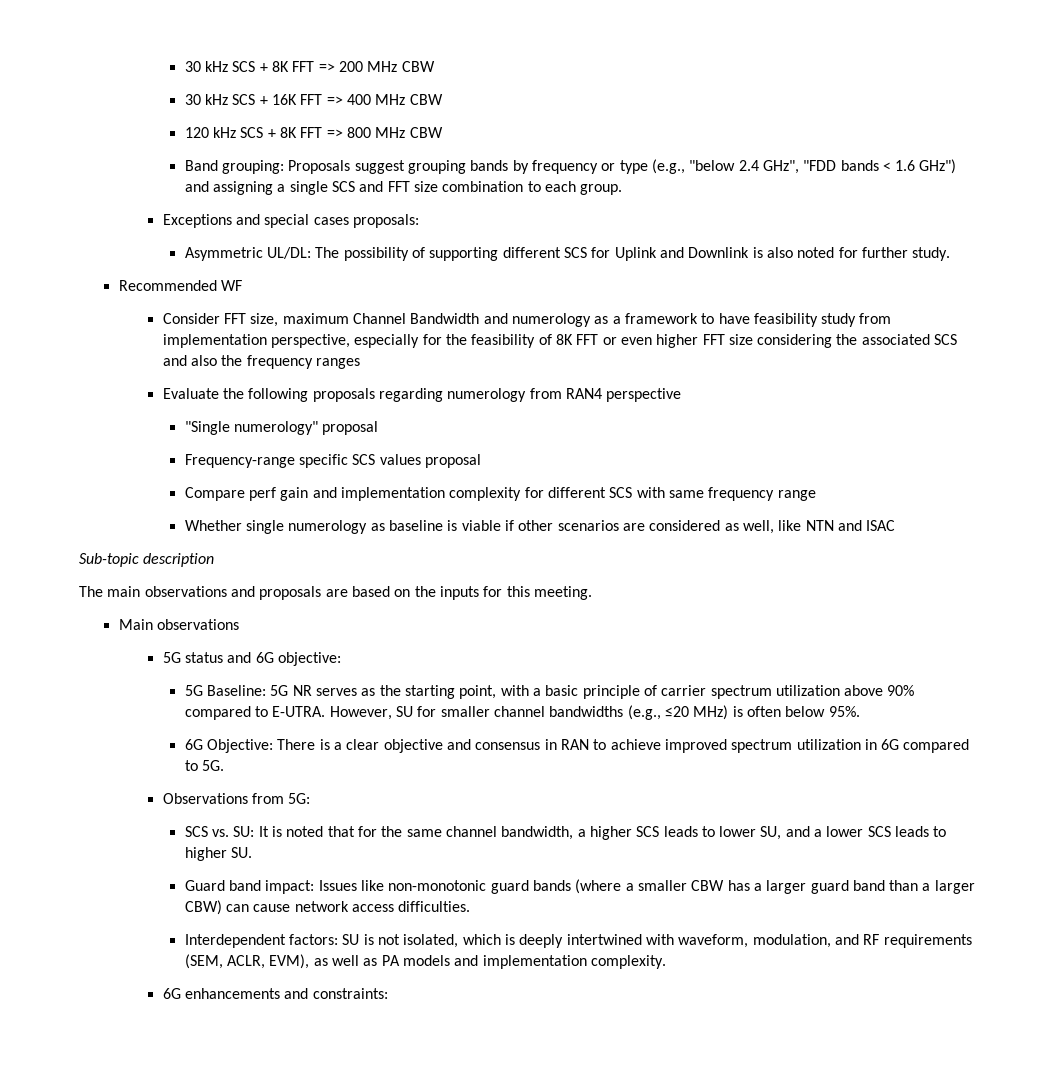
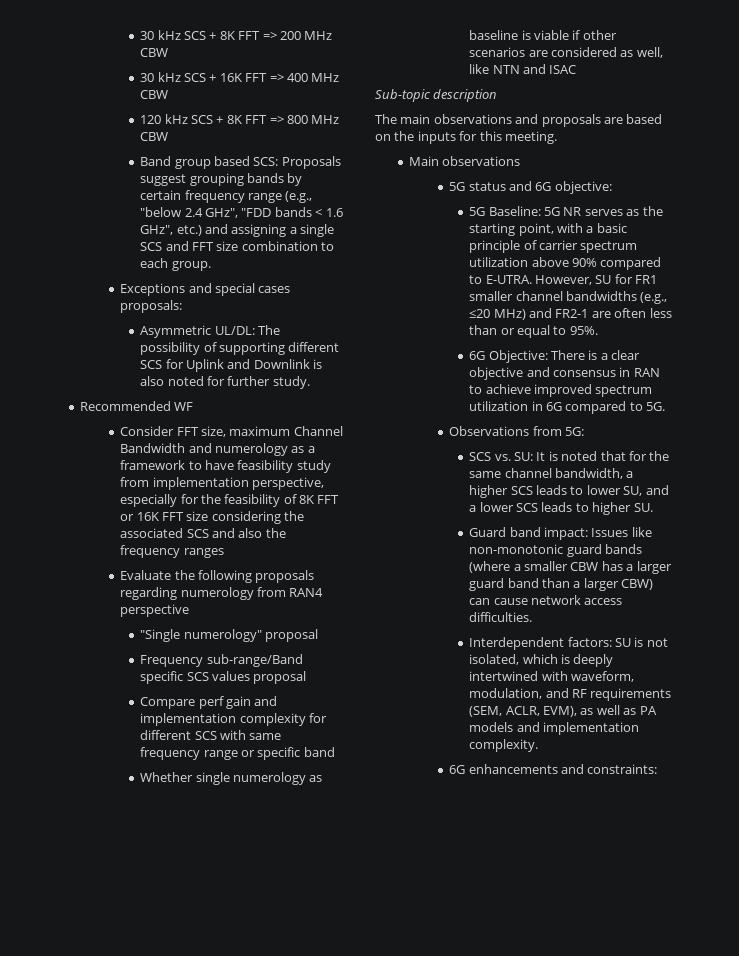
- Band grouping: Proposals suggest grouping bands by frequency or type (e.g., "below 2.4 GHz", "FDD bands < 1.6 GHz") and assigning a single SCS and FFT size combination to each group.
+ Band group based SCS: Proposals suggest grouping bands by certain frequency range (e.g., "below 2.4 GHz", "FDD bands < 1.6 GHz", etc.) and assigning a single SCS and FFT size combination to each group.
- Consider FFT size, maximum Channel Bandwidth and numerology as a framework to have feasibility study from implementation perspective, especially for the feasibility of 8K FFT or even higher FFT size considering the associated SCS and also the frequency ranges
+ Consider FFT size, maximum Channel Bandwidth and numerology as a framework to have feasibility study from implementation perspective, especially for the feasibility of 8K FFT or 16K FFT size considering the associated SCS and also the frequency ranges
- Frequency-range specific SCS values proposal
+ Frequency sub-range/Band specific SCS values proposal
- Compare perf gain and implementation complexity for different SCS with same frequency range
+ Compare perf gain and implementation complexity for different SCS with same frequency range or specific band
- However, SU for smaller channel bandwidths (e.g., ≤20 MHz) is often below 95%.
+ However, SU for FR1 smaller channel bandwidths (e.g., ≤20 MHz) and FR2-1 are often less than or equal to 95%.

